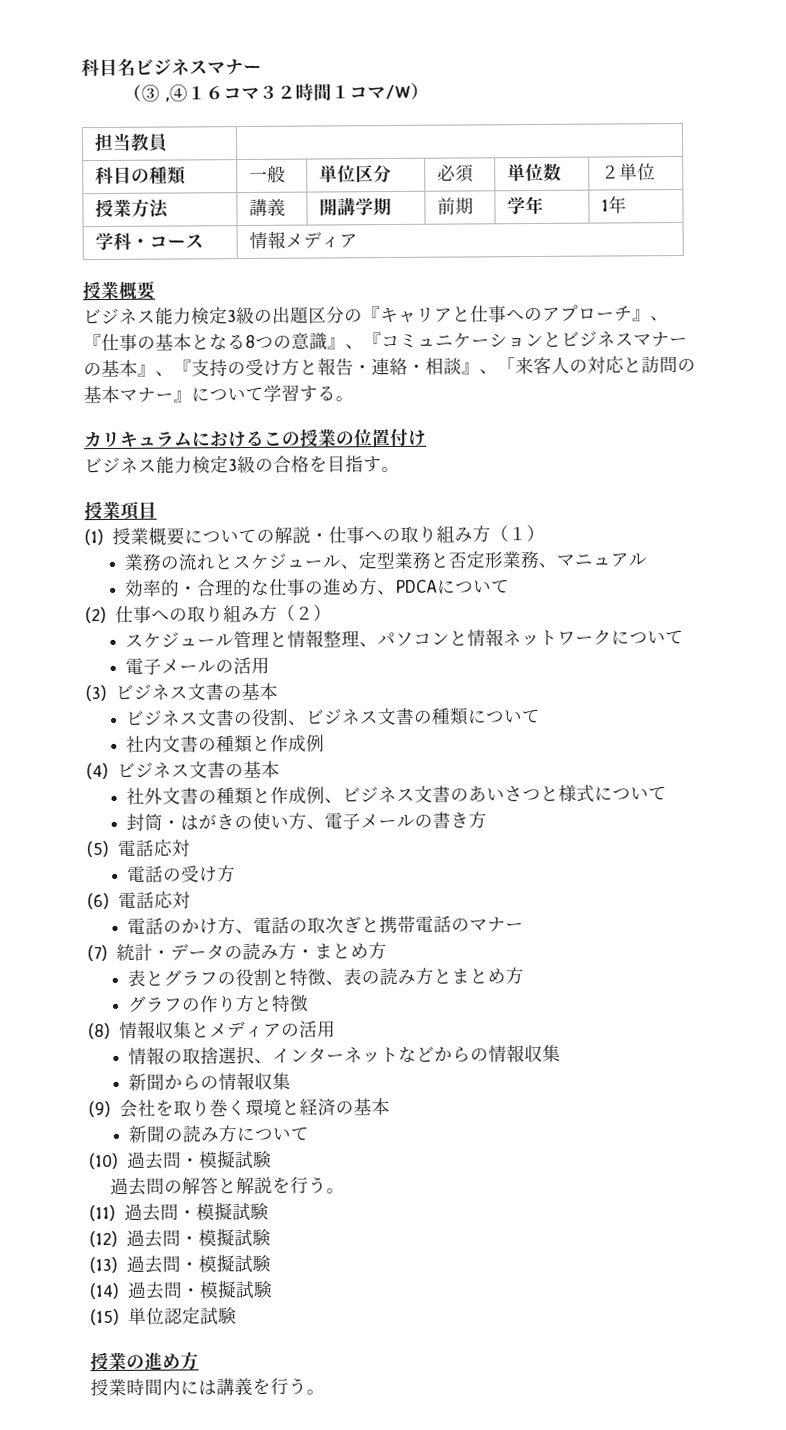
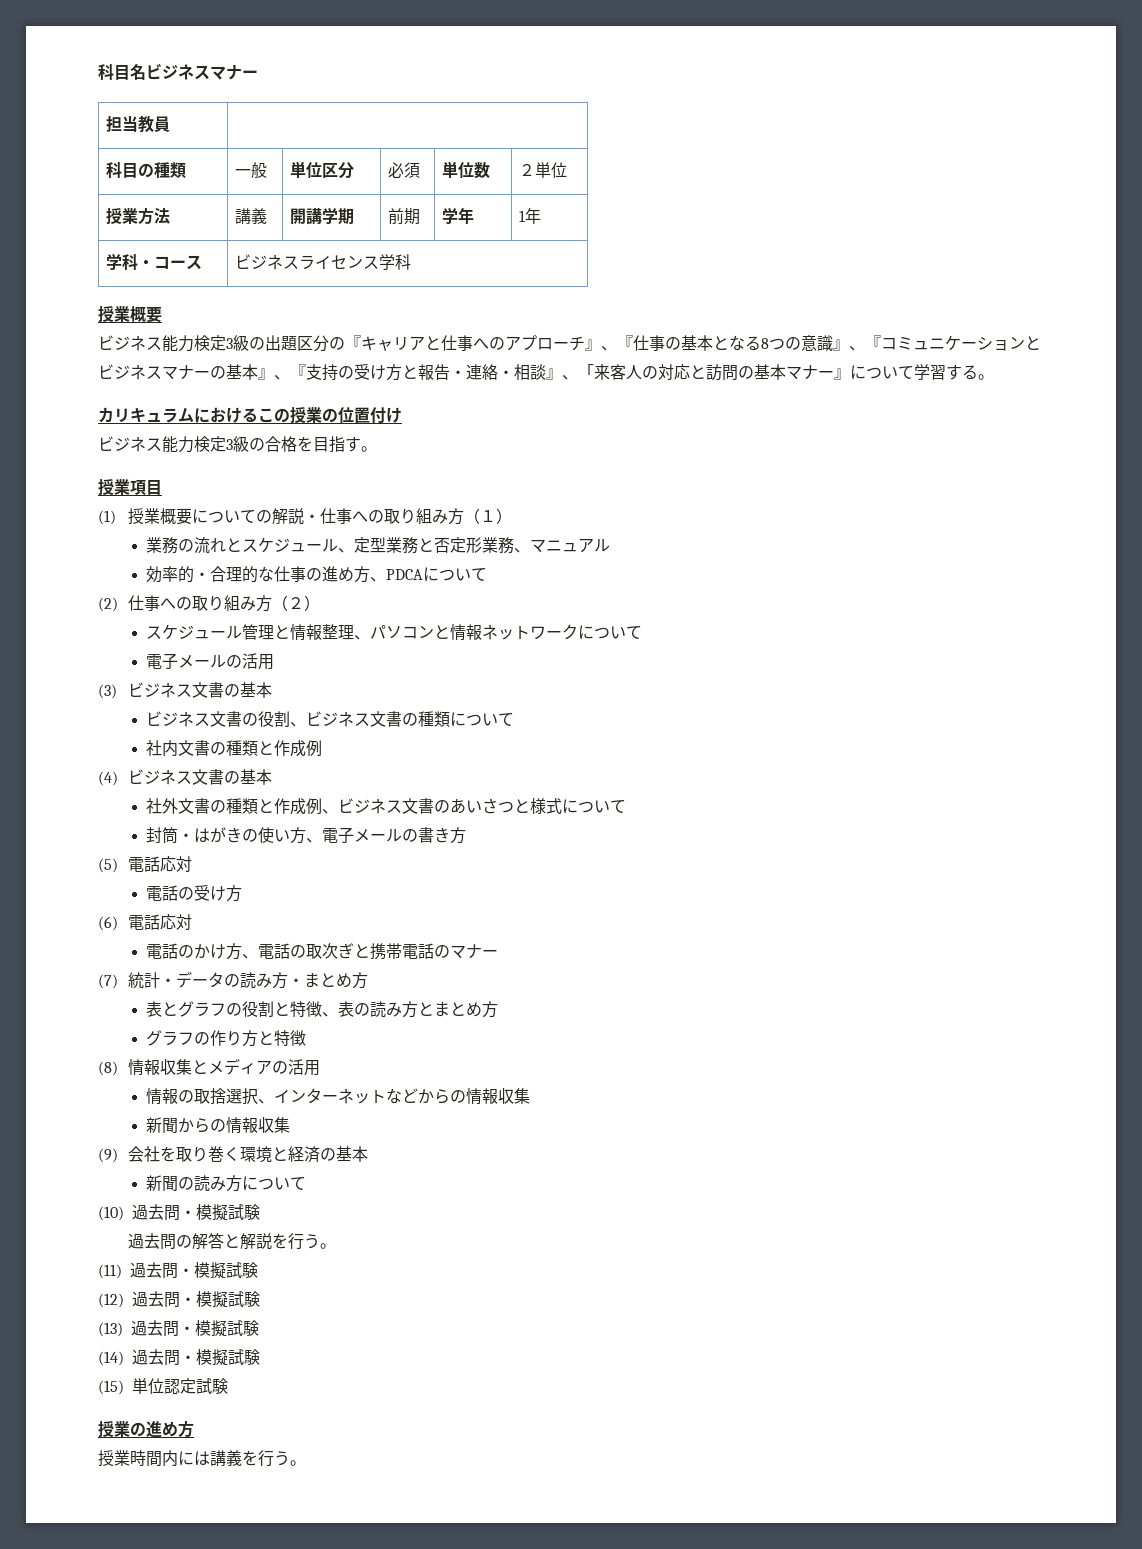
- （③ ,④１６コマ３２時間１コマ/W）
- 学科・コース | 情報メディア
+ 学科・コース | ビジネスライセンス学科

